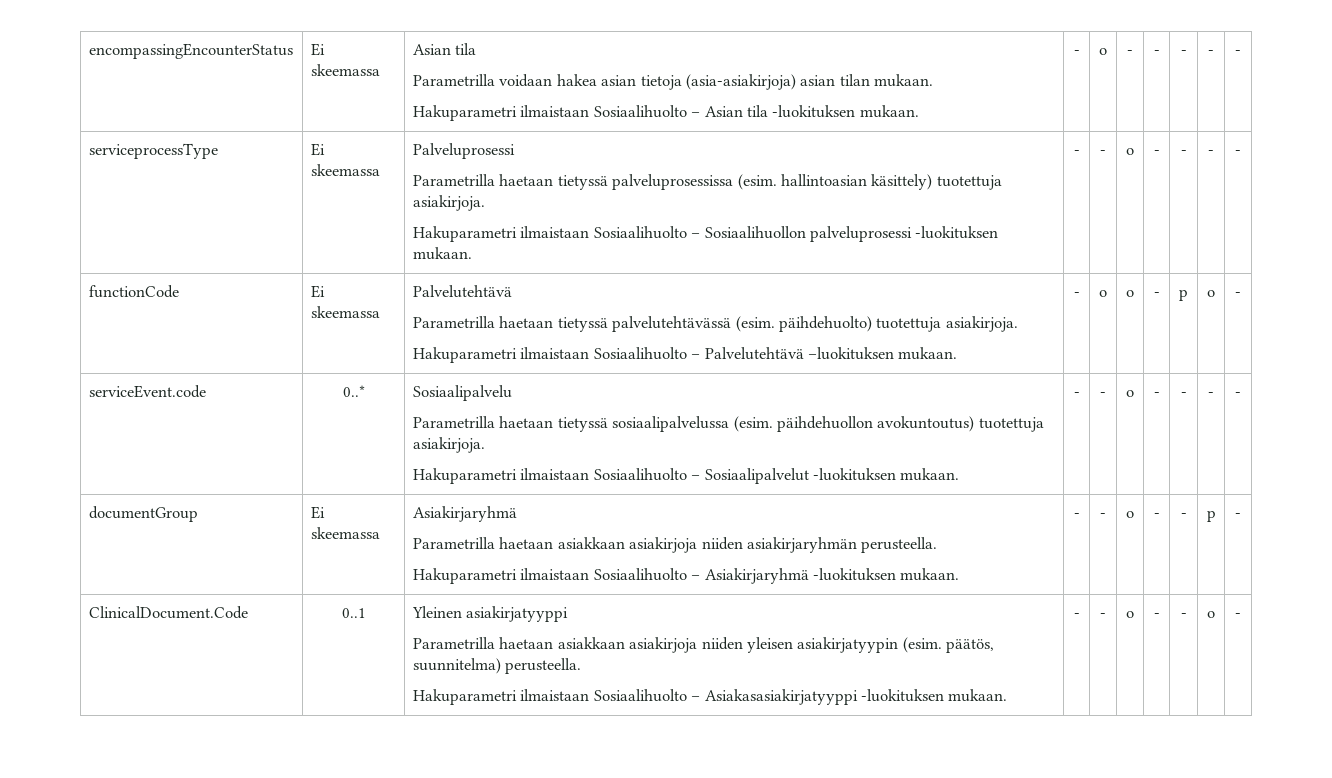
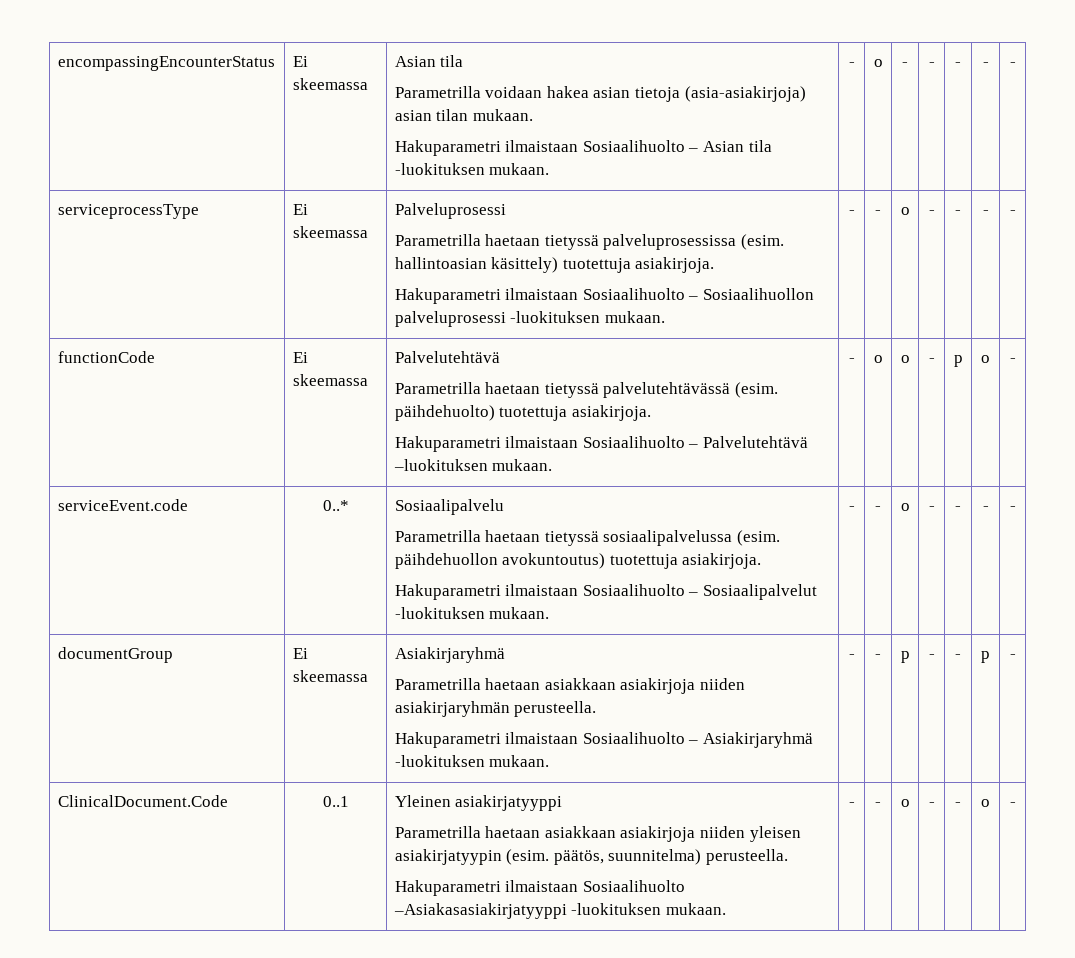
  documentGroup | Ei skeemassa | Asiakirjaryhmä
  Parametrilla haetaan asiakkaan asiakirjoja niiden asiakirjaryhmän perusteella.
- Hakuparametri ilmaistaan Sosiaalihuolto – Asiakirjaryhmä -luokituksen mukaan. | - | - | o | - | - | p | -
+ Hakuparametri ilmaistaan Sosiaalihuolto – Asiakirjaryhmä -luokituksen mukaan. | - | - | p | - | - | p | -
  ClinicalDocument.Code | 0..1 | Yleinen asiakirjatyyppi
  Parametrilla haetaan asiakkaan asiakirjoja niiden yleisen asiakirjatyypin (esim. päätös, suunnitelma) perusteella.
- Hakuparametri ilmaistaan Sosiaalihuolto – Asiakasasiakirjatyyppi -luokituksen mukaan. | - | - | o | - | - | o | -
+ Hakuparametri ilmaistaan Sosiaalihuolto –Asiakasasiakirjatyyppi -luokituksen mukaan. | - | - | o | - | - | o | -

